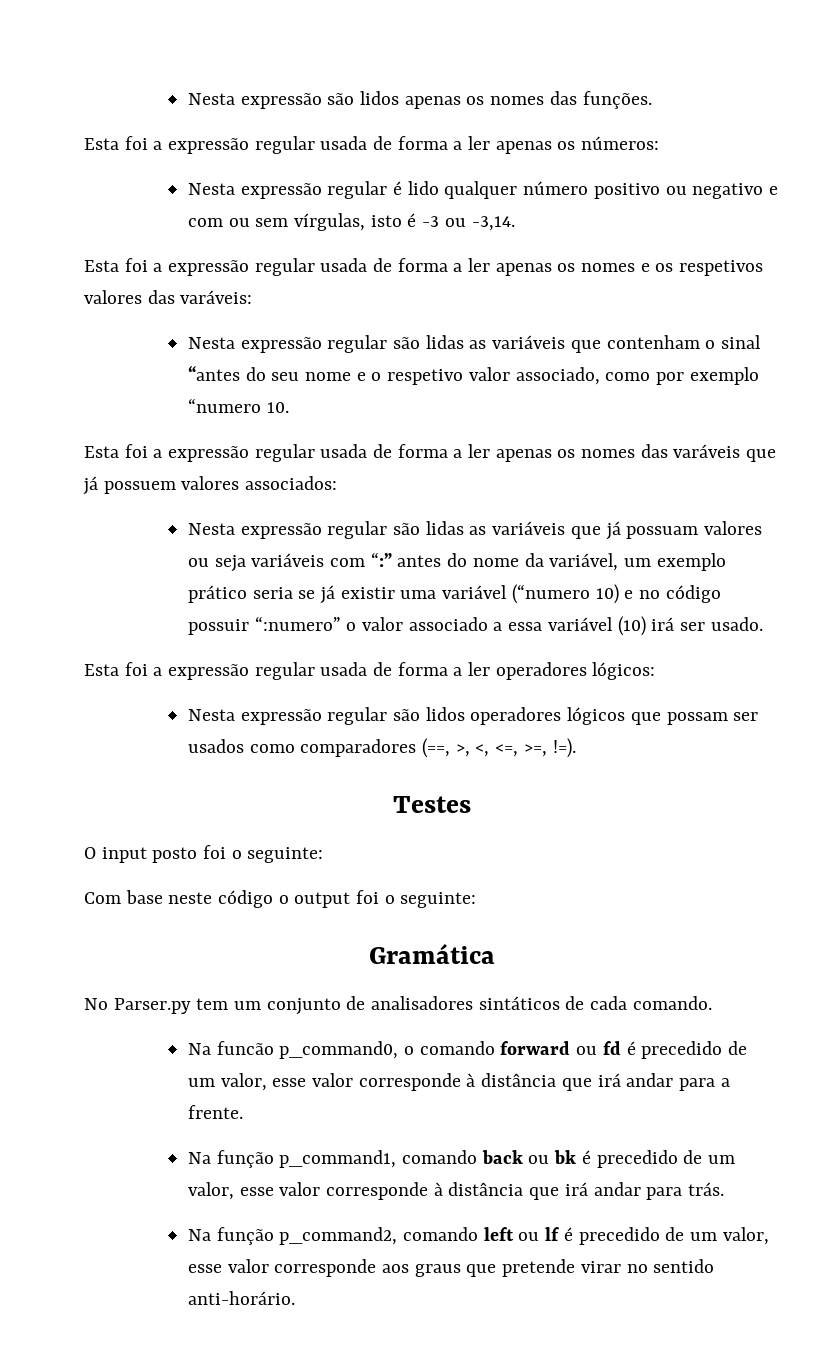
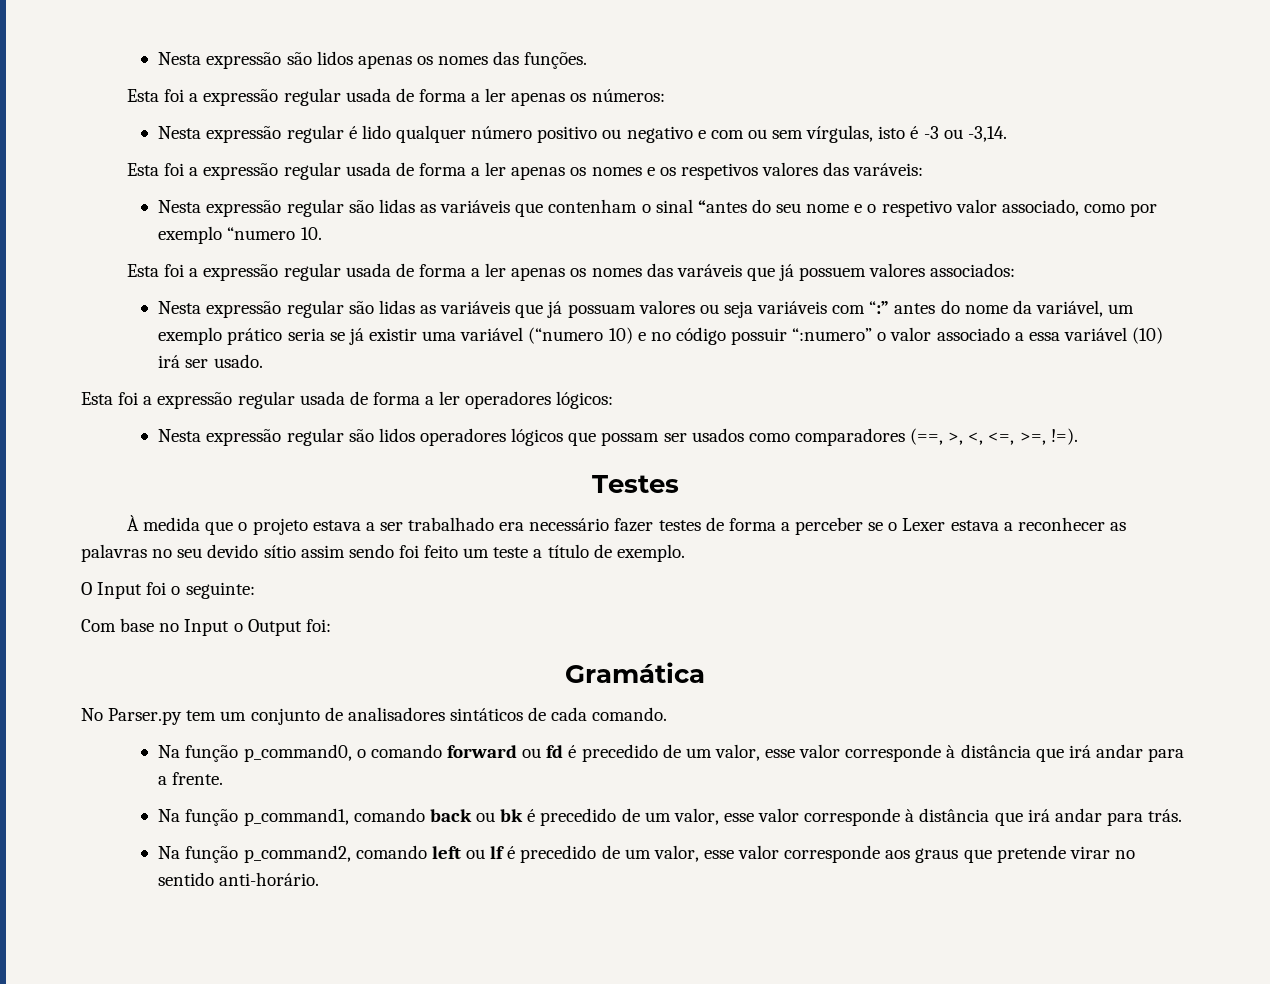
+ À medida que o projeto estava a ser trabalhado era necessário fazer testes de forma a perceber se o Lexer estava a reconhecer as palavras no seu devido sítio assim sendo foi feito um teste a título de exemplo.
- O input posto foi o seguinte:
+ O Input foi o seguinte:
- Com base neste código o output foi o seguinte:
+ Com base no Input o Output foi:
- Na funcão p_command0, o comando forward ou fd é precedido de um valor, esse valor corresponde à distância que irá andar para a frente.
+ Na função p_command0, o comando forward ou fd é precedido de um valor, esse valor corresponde à distância que irá andar para a frente.

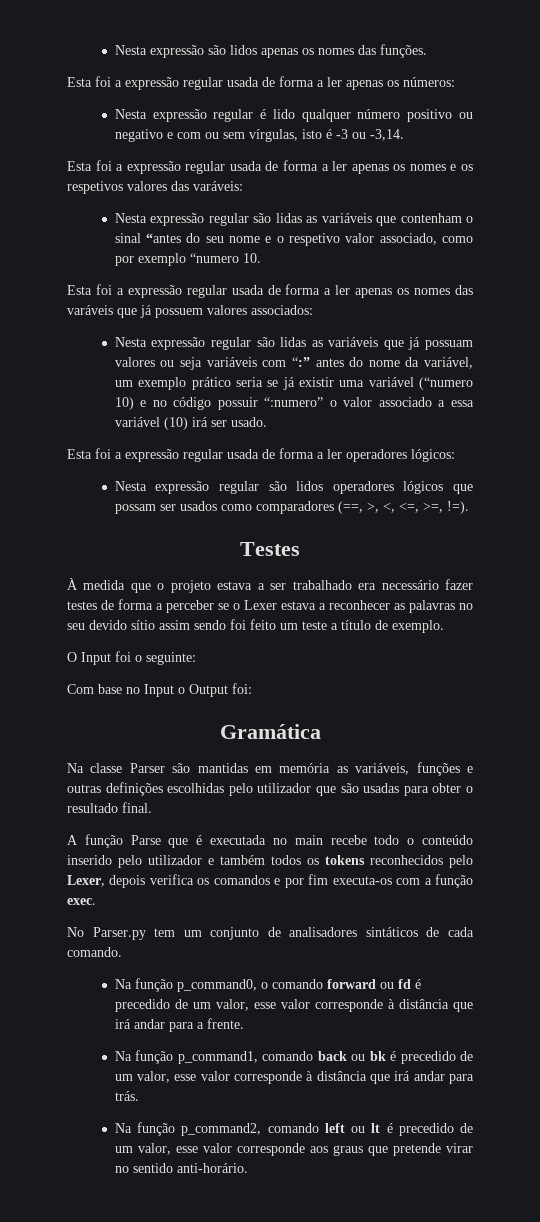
+ Na classe Parser são mantidas em memória as variáveis, funções e outras definições escolhidas pelo utilizador que são usadas para obter o resultado final.
+ A função Parse que é executada no main recebe todo o conteúdo inserido pelo utilizador e também todos os tokens reconhecidos pelo Lexer, depois verifica os comandos e por fim executa-os com a função exec.
- Na função p_command2, comando left ou lf é precedido de um valor, esse valor corresponde aos graus que pretende virar no sentido anti-horário.
+ Na função p_command2, comando left ou lt é precedido de um valor, esse valor corresponde aos graus que pretende virar no sentido anti-horário.

